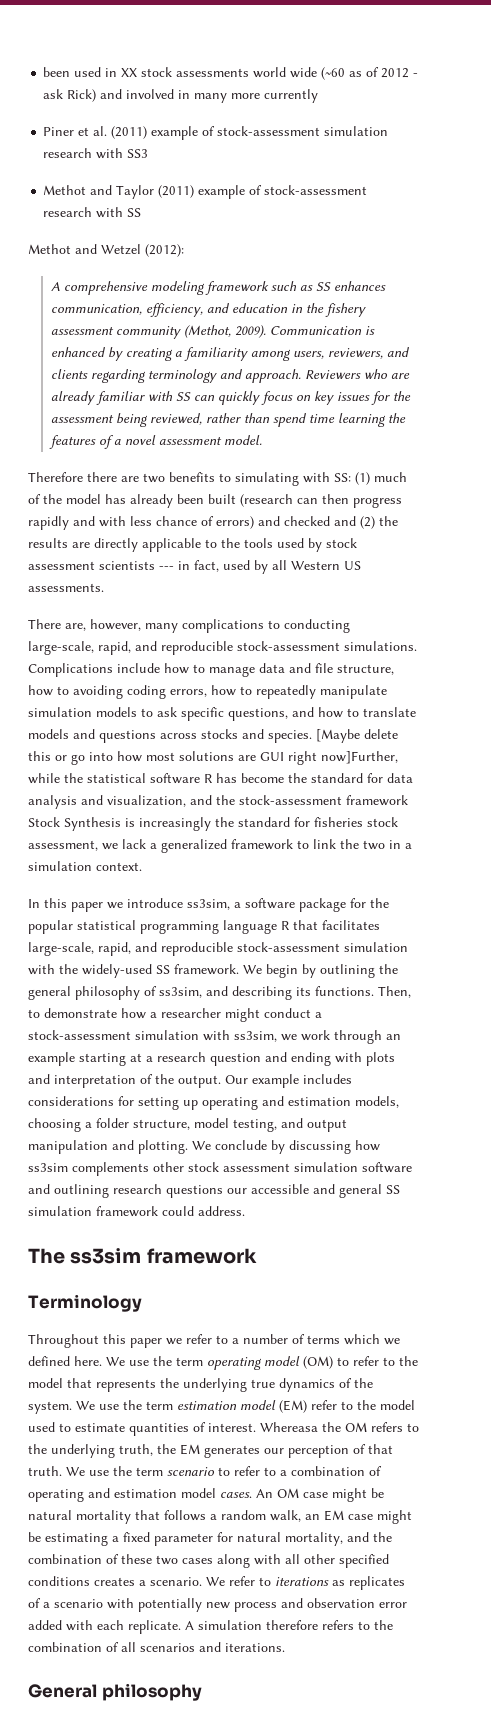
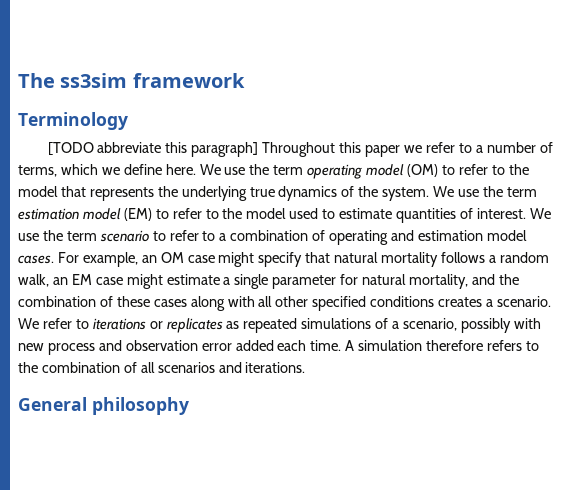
- been used in XX stock assessments world wide (~60 as of 2012 - ask Rick) and involved in many more currently
- Piner et al. (2011) example of stock-assessment simulation research with SS3
- Methot and Taylor (2011) example of stock-assessment research with SS
- Methot and Wetzel (2012):
- A comprehensive modeling framework such as SS enhances communication, efficiency, and education in the fishery assessment community (Methot, 2009). Communication is enhanced by creating a familiarity among users, reviewers, and clients regarding terminology and approach. Reviewers who are already familiar with SS can quickly focus on key issues for the assessment being reviewed, rather than spend time learning the features of a novel assessment model.
- Therefore there are two benefits to simulating with SS: (1) much of the model has already been built (research can then progress rapidly and with less chance of errors) and checked and (2) the results are directly applicable to the tools used by stock assessment scientists --- in fact, used by all Western US assessments.
- There are, however, many complications to conducting large-scale, rapid, and reproducible stock-assessment simulations. Complications include how to manage data and file structure, how to avoiding coding errors, how to repeatedly manipulate simulation models to ask specific questions, and how to translate models and questions across stocks and species. [Maybe delete this or go into how most solutions are GUI right now]Further, while the statistical software R has become the standard for data analysis and visualization, and the stock-assessment framework Stock Synthesis is increasingly the standard for fisheries stock assessment, we lack a generalized framework to link the two in a simulation context.
- In this paper we introduce ss3sim, a software package for the popular statistical programming language R that facilitates large-scale, rapid, and reproducible stock-assessment simulation with the widely-used SS framework. We begin by outlining the general philosophy of ss3sim, and describing its functions. Then, to demonstrate how a researcher might conduct a stock-assessment simulation with ss3sim, we work through an example starting at a research question and ending with plots and interpretation of the output. Our example includes considerations for setting up operating and estimation models, choosing a folder structure, model testing, and output manipulation and plotting. We conclude by discussing how ss3sim complements other stock assessment simulation software and outlining research questions our accessible and general SS simulation framework could address.
- Throughout this paper we refer to a number of terms which we defined here.
+ [TODO abbreviate this paragraph] Throughout this paper we refer to a number of terms, which we define here.
- We use the term estimation model (EM) refer to the model used to estimate quantities of interest.
+ We use the term estimation model (EM) to refer to the model used to estimate quantities of interest.
- Whereasa the OM refers to the underlying truth, the EM generates our perception of that truth.
- An OM case might be natural mortality that follows a random walk, an EM case might be estimating a fixed parameter for natural mortality, and the combination of these two cases along with all other specified conditions creates a scenario.
+ For example, an OM case might specify that natural mortality follows a random walk, an EM case might estimate a single parameter for natural mortality, and the combination of these cases along with all other specified conditions creates a scenario.
- We refer to iterations as replicates of a scenario with potentially new process and observation error added with each replicate.
+ We refer to iterations or replicates as repeated simulations of a scenario, possibly with new process and observation error added each time.

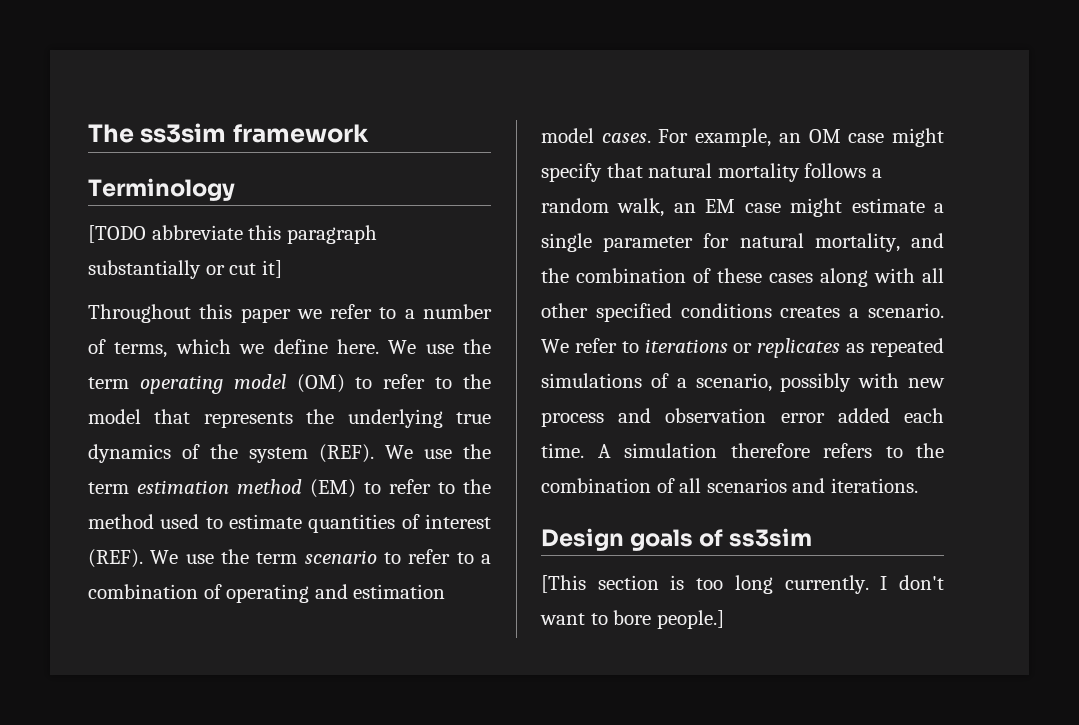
- [TODO abbreviate this paragraph] Throughout this paper we refer to a number of terms, which we define here.
+ [TODO abbreviate this paragraph substantially or cut it]
+ Throughout this paper we refer to a number of terms, which we define here.
- We use the term operating model (OM) to refer to the model that represents the underlying true dynamics of the system.
+ We use the term operating model (OM) to refer to the model that represents the underlying true dynamics of the system (REF).
- We use the term estimation model (EM) to refer to the model used to estimate quantities of interest.
+ We use the term estimation method (EM) to refer to the method used to estimate quantities of interest (REF).
- General philosophy
+ Design goals of ss3sim
+ [This section is too long currently. I don't want to bore people.]

